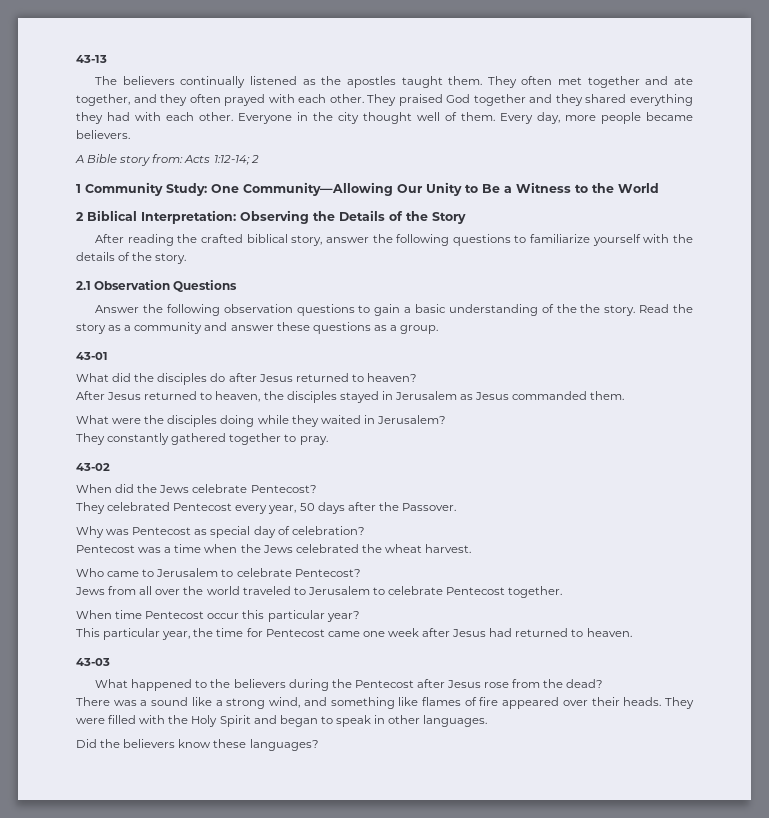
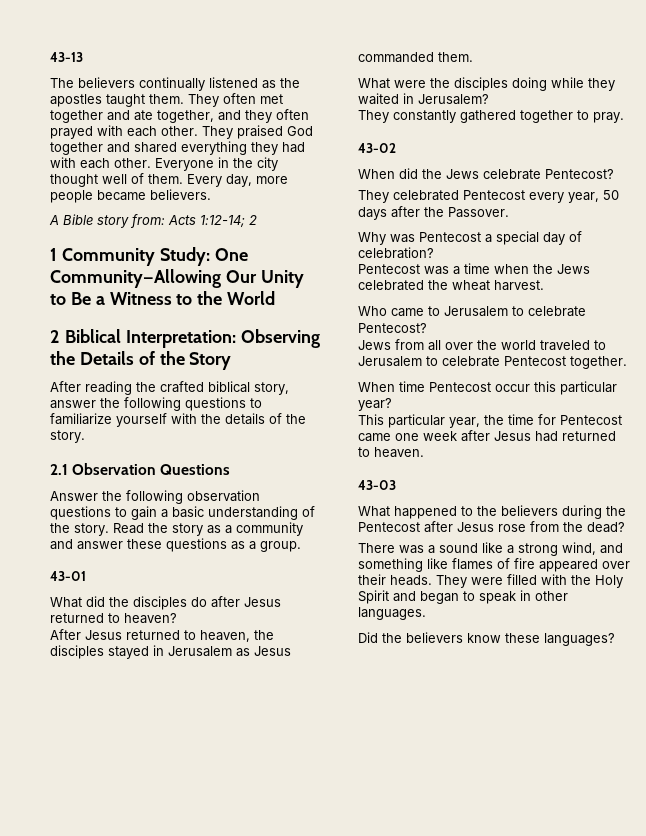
- They praised God together and they shared everything they had with each other.
+ They praised God together and shared everything they had with each other.
- Answer the following observation questions to gain a basic understanding of the the story.
+ Answer the following observation questions to gain a basic understanding of the story.
- Why was Pentecost as special day of celebration?
+ Why was Pentecost a special day of celebration?

